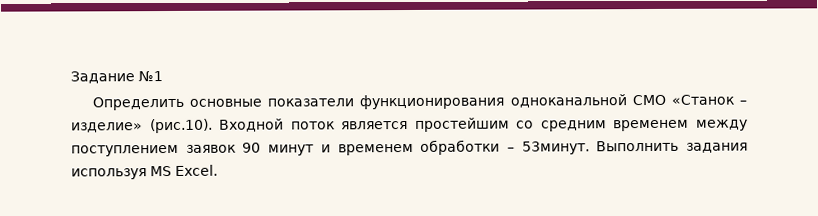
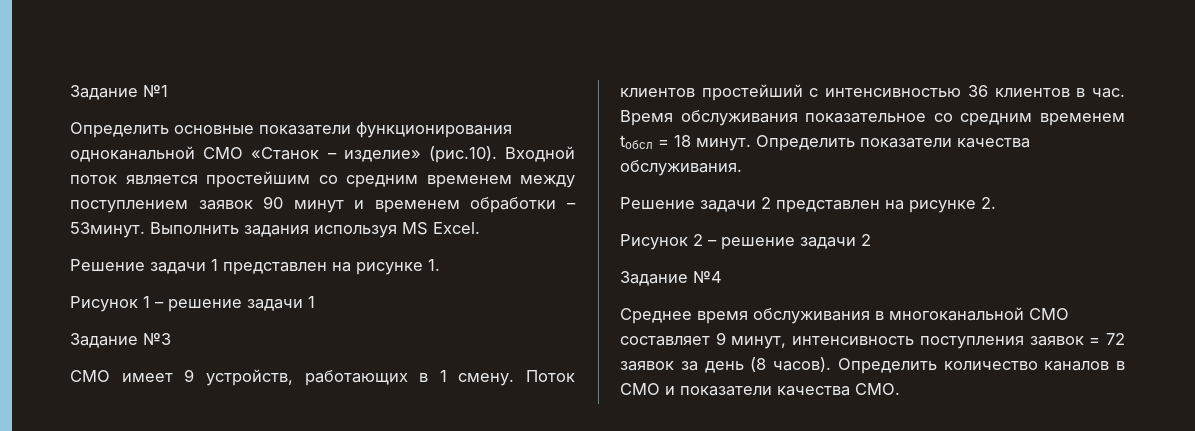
+ Решение задачи 1 представлен на рисунке 1.
+ Рисунок 1 – решение задачи 1
+ Задание №3
+ СМО имеет 9 устройств, работающих в 1 смену. Поток клиентов простейший с интенсивностью 36 клиентов в час. Время обслуживания показательное со средним временем tобсл = 18 минут. Определить показатели качества обслуживания.
+ Решение задачи 2 представлен на рисунке 2.
+ Рисунок 2 – решение задачи 2
+ Задание №4
+ Среднее время обслуживания в многоканальной СМО составляет 9 минут, интенсивность поступления заявок = 72 заявок за день (8 часов). Определить количество каналов в СМО и показатели качества СМО.

